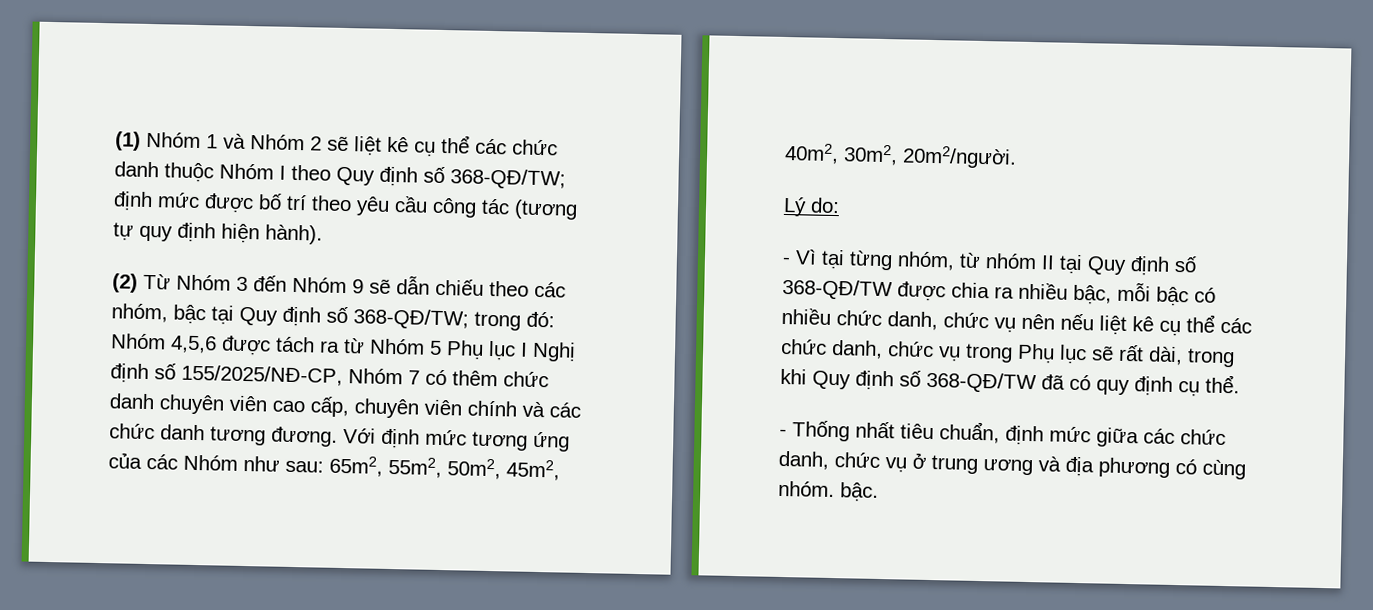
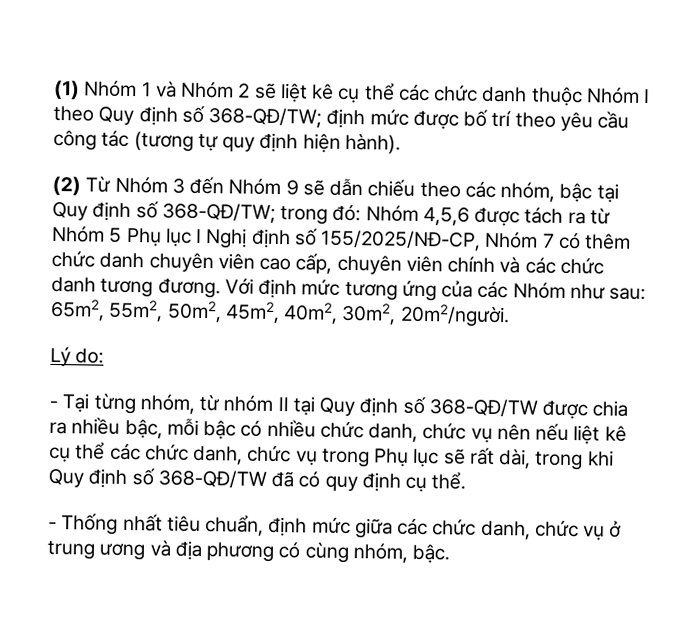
- - Vì tại từng nhóm, từ nhóm II tại Quy định số 368-QĐ/TW được chia ra nhiều bậc, mỗi bậc có nhiều chức danh, chức vụ nên nếu liệt kê cụ thể các chức danh, chức vụ trong Phụ lục sẽ rất dài, trong khi Quy định số 368-QĐ/TW đã có quy định cụ thể.
+ - Tại từng nhóm, từ nhóm II tại Quy định số 368-QĐ/TW được chia ra nhiều bậc, mỗi bậc có nhiều chức danh, chức vụ nên nếu liệt kê cụ thể các chức danh, chức vụ trong Phụ lục sẽ rất dài, trong khi Quy định số 368-QĐ/TW đã có quy định cụ thể.
- - Thống nhất tiêu chuẩn, định mức giữa các chức danh, chức vụ ở trung ương và địa phương có cùng nhóm. bậc.
+ - Thống nhất tiêu chuẩn, định mức giữa các chức danh, chức vụ ở trung ương và địa phương có cùng nhóm, bậc.

